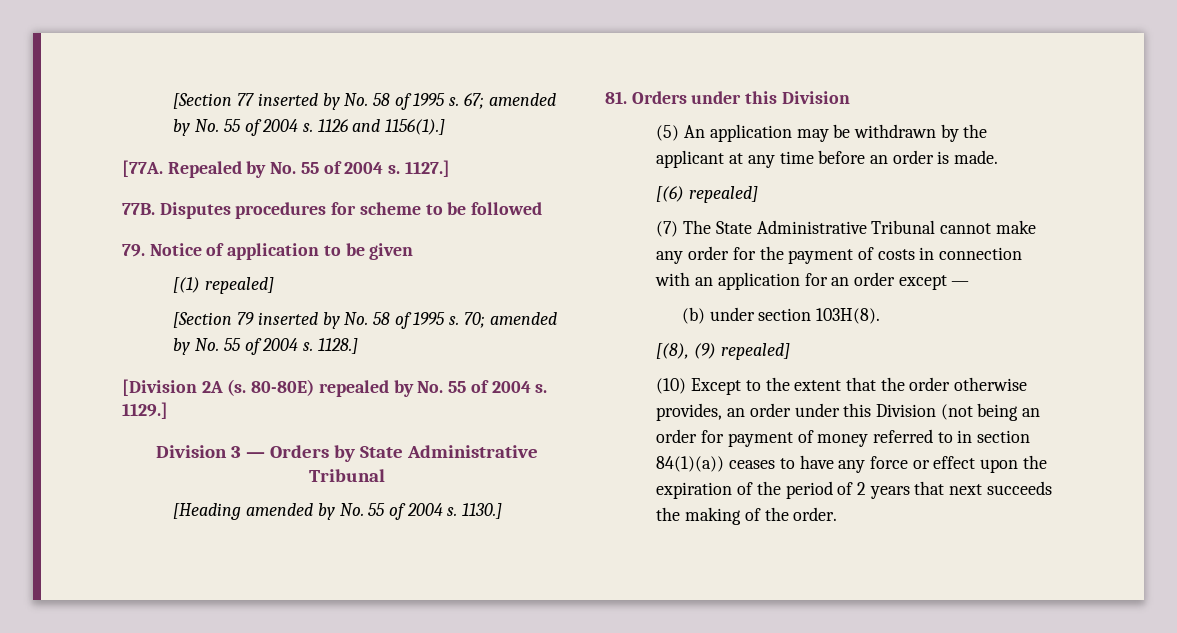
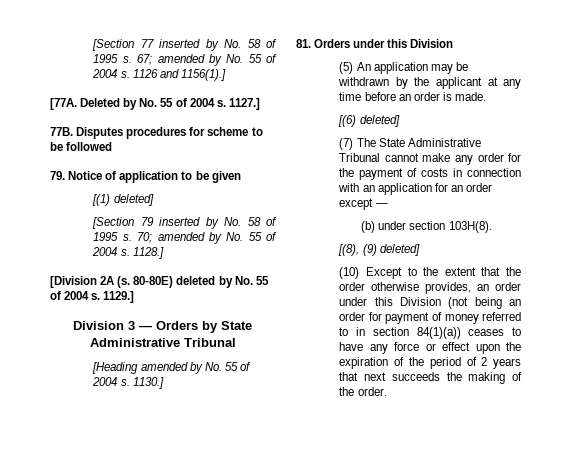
- Repealed by No. 55 of 2004 s.
+ Deleted by No. 55 of 2004 s.
- [(1) repealed]
+ [(1) deleted]
- 80-80E) repealed by No. 55 of 2004 s.
+ 80-80E) deleted by No. 55 of 2004 s.
- [(6) repealed]
+ [(6) deleted]
- [(8), (9) repealed]
+ [(8), (9) deleted]

